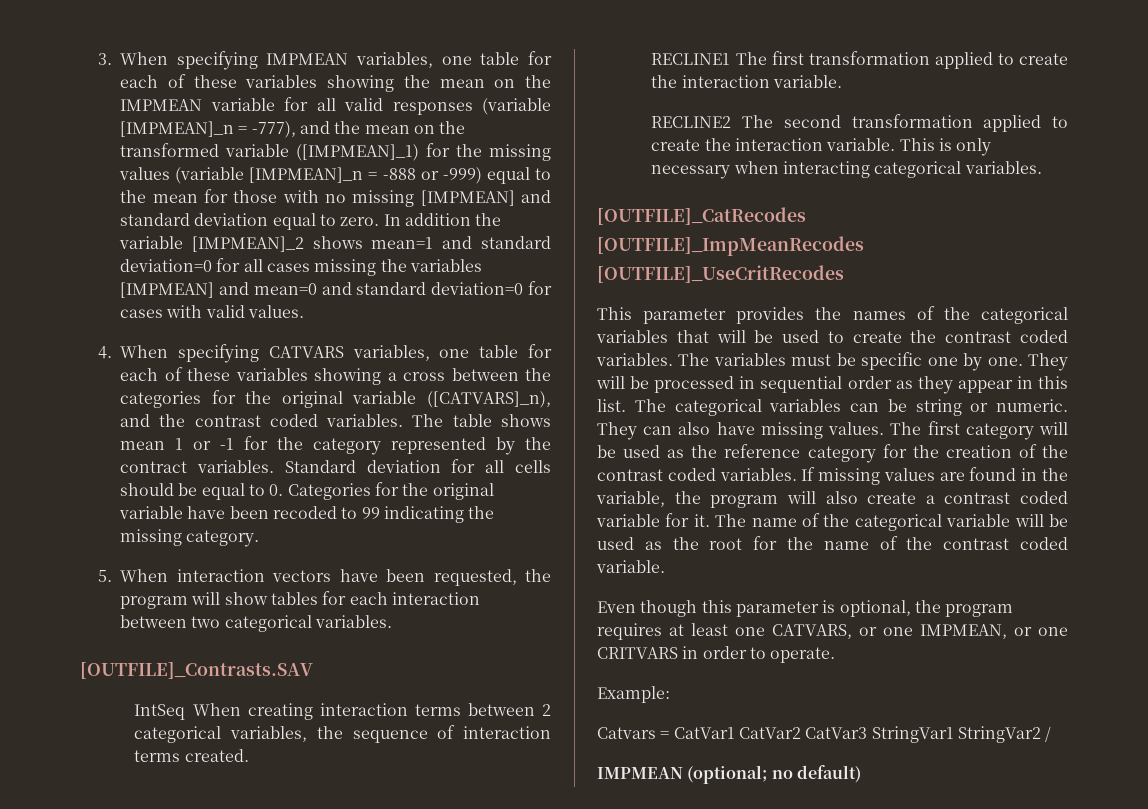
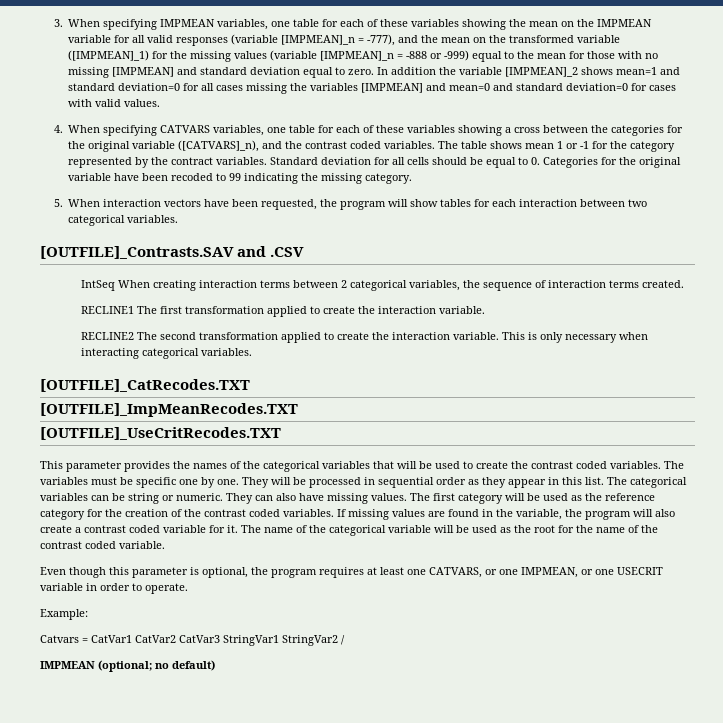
- [OUTFILE]_Contrasts.SAV
+ [OUTFILE]_Contrasts.SAV and .CSV
- [OUTFILE]_CatRecodes
- [OUTFILE]_ImpMeanRecodes
- [OUTFILE]_UseCritRecodes
+ [OUTFILE]_CatRecodes.TXT
+ [OUTFILE]_ImpMeanRecodes.TXT
+ [OUTFILE]_UseCritRecodes.TXT
- Even though this parameter is optional, the program requires at least one CATVARS, or one IMPMEAN, or one CRITVARS in order to operate.
+ Even though this parameter is optional, the program requires at least one CATVARS, or one IMPMEAN, or one USECRIT variable in order to operate.

